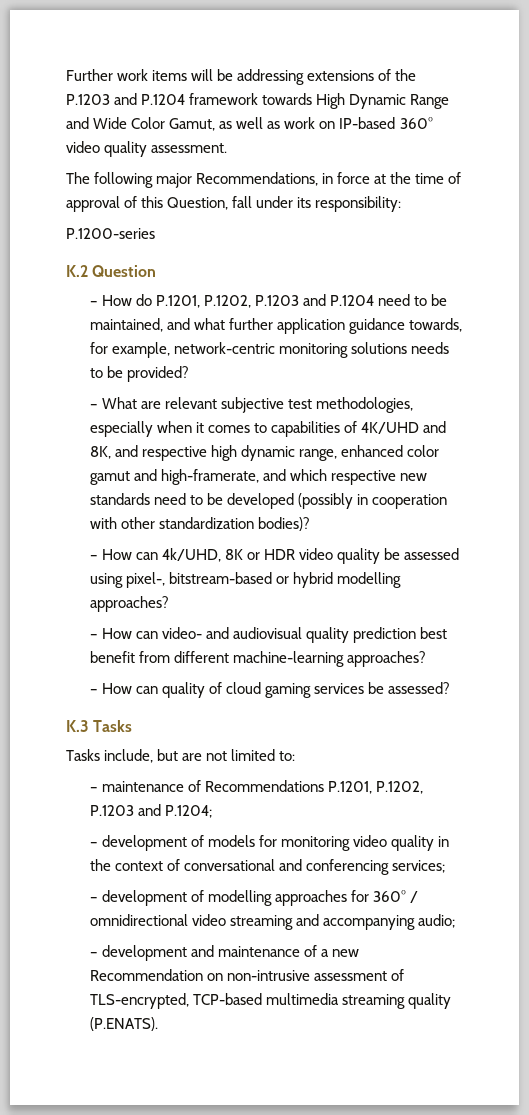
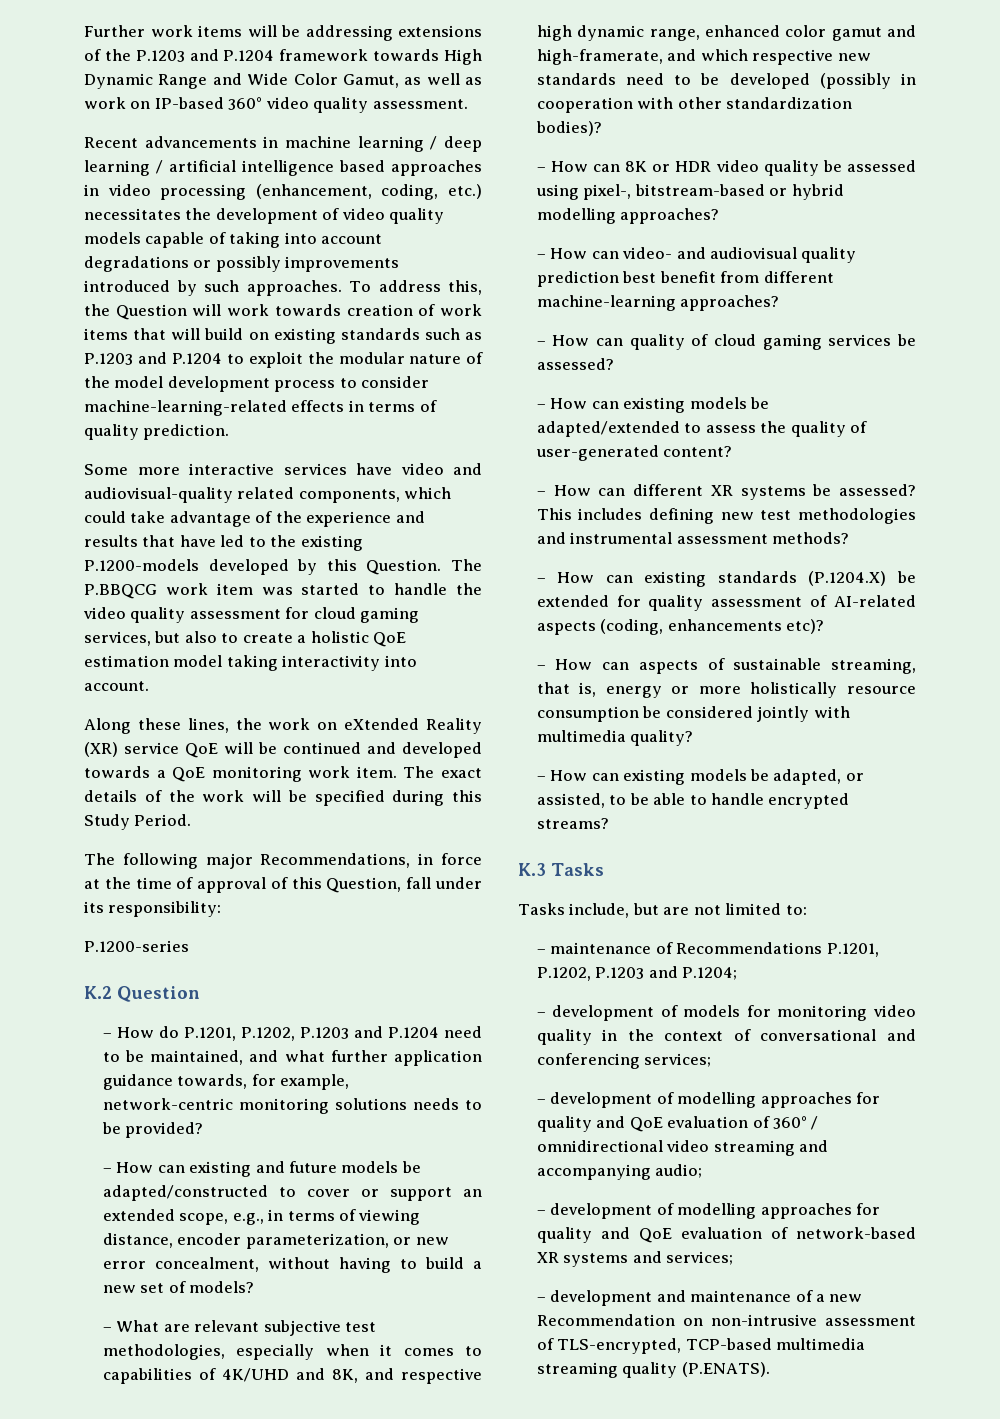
+ Recent advancements in machine learning / deep learning / artificial intelligence based approaches in video processing (enhancement, coding, etc.) necessitates the development of video quality models capable of taking into account degradations or possibly improvements introduced by such approaches. To address this, the Question will work towards creation of work items that will build on existing standards such as P.1203 and P.1204 to exploit the modular nature of the model development process to consider machine-learning-related effects in terms of quality prediction.
+ Some more interactive services have video and audiovisual-quality related components, which could take advantage of the experience and results that have led to the existing P.1200-models developed by this Question. The P.BBQCG work item was started to handle the video quality assessment for cloud gaming services, but also to create a holistic QoE estimation model taking interactivity into account.
+ Along these lines, the work on eXtended Reality (XR) service QoE will be continued and developed towards a QoE monitoring work item. The exact details of the work will be specified during this Study Period.
+ – How can existing and future models be adapted/constructed to cover or support an extended scope, e.g., in terms of viewing distance, encoder parameterization, or new error concealment, without having to build a new set of models?
- – How can 4k/UHD, 8K or HDR video quality be assessed using pixel-, bitstream-based or hybrid modelling approaches?
+ – How can 8K or HDR video quality be assessed using pixel-, bitstream-based or hybrid modelling approaches?
+ – How can existing models be adapted/extended to assess the quality of user-generated content?
+ – How can different XR systems be assessed? This includes defining new test methodologies and instrumental assessment methods?
+ – How can existing standards (P.1204.X) be extended for quality assessment of AI-related aspects (coding, enhancements etc)?
+ – How can aspects of sustainable streaming, that is, energy or more holistically resource consumption be considered jointly with multimedia quality?
+ – How can existing models be adapted, or assisted, to be able to handle encrypted streams?
- – development of modelling approaches for 360° / omnidirectional video streaming and accompanying audio;
+ – development of modelling approaches for quality and QoE evaluation of 360° / omnidirectional video streaming and accompanying audio;
+ – development of modelling approaches for quality and QoE evaluation of network-based XR systems and services;

